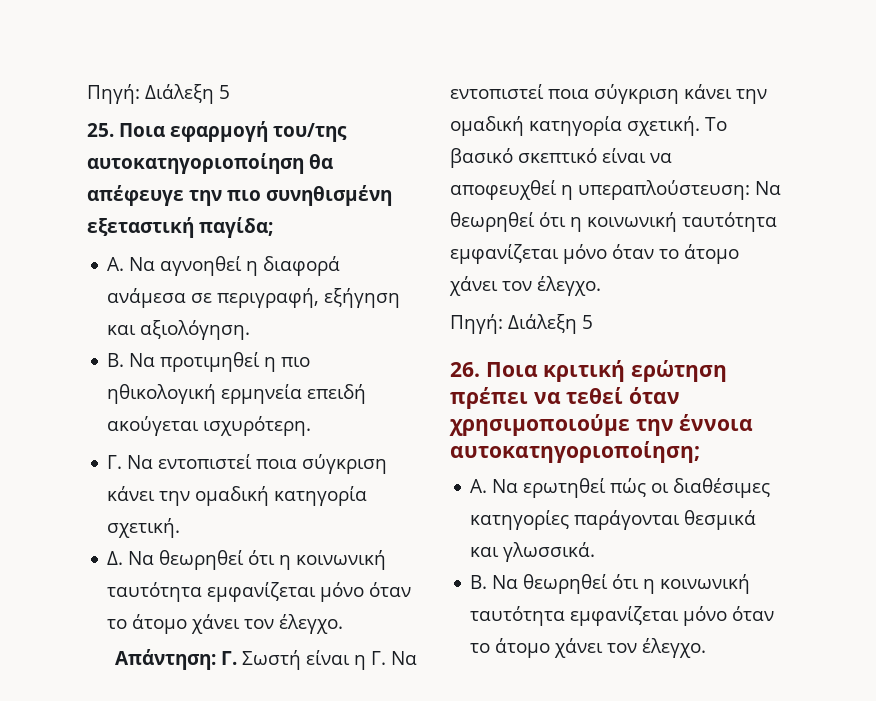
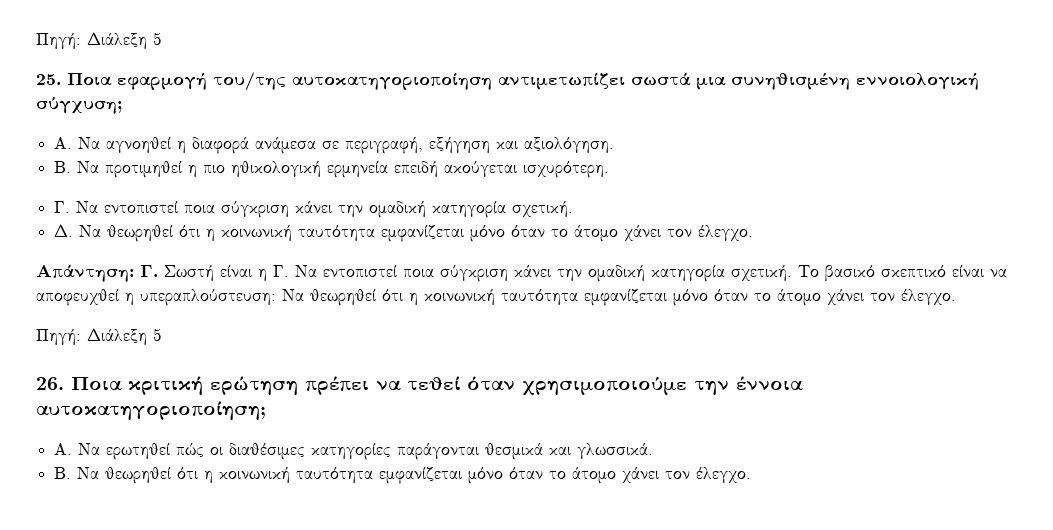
- 25. Ποια εφαρμογή του/της αυτοκατηγοριοποίηση θα απέφευγε την πιο συνηθισμένη εξεταστική παγίδα;
+ 25. Ποια εφαρμογή του/της αυτοκατηγοριοποίηση αντιμετωπίζει σωστά μια συνηθισμένη εννοιολογική σύγχυση;

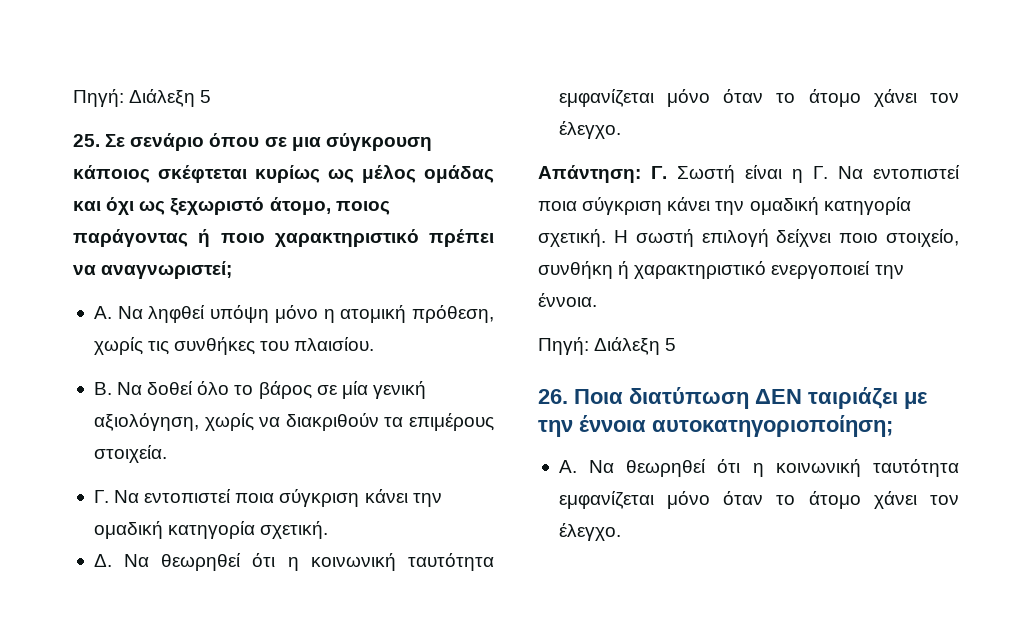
- 25. Ποια εφαρμογή του/της αυτοκατηγοριοποίηση αντιμετωπίζει σωστά μια συνηθισμένη εννοιολογική σύγχυση;
- Α. Να αγνοηθεί η διαφορά ανάμεσα σε περιγραφή, εξήγηση και αξιολόγηση.
- Β. Να προτιμηθεί η πιο ηθικολογική ερμηνεία επειδή ακούγεται ισχυρότερη.
+ 25. Σε σενάριο όπου σε μια σύγκρουση κάποιος σκέφτεται κυρίως ως μέλος ομάδας και όχι ως ξεχωριστό άτομο, ποιος παράγοντας ή ποιο χαρακτηριστικό πρέπει να αναγνωριστεί;
+ Α. Να ληφθεί υπόψη μόνο η ατομική πρόθεση, χωρίς τις συνθήκες του πλαισίου.
+ Β. Να δοθεί όλο το βάρος σε μία γενική αξιολόγηση, χωρίς να διακριθούν τα επιμέρους στοιχεία.
- Το βασικό σκεπτικό είναι να αποφευχθεί η υπεραπλούστευση: Να θεωρηθεί ότι η κοινωνική ταυτότητα εμφανίζεται μόνο όταν το άτομο χάνει τον έλεγχο.
+ Η σωστή επιλογή δείχνει ποιο στοιχείο, συνθήκη ή χαρακτηριστικό ενεργοποιεί την έννοια.
  Πηγή: Διάλεξη 5
- 26. Ποια κριτική ερώτηση πρέπει να τεθεί όταν χρησιμοποιούμε την έννοια αυτοκατηγοριοποίηση;
- Α. Να ερωτηθεί πώς οι διαθέσιμες κατηγορίες παράγονται θεσμικά και γλωσσικά.
- Β. Να θεωρηθεί ότι η κοινωνική ταυτότητα εμφανίζεται μόνο όταν το άτομο χάνει τον έλεγχο.
+ 26. Ποια διατύπωση ΔΕΝ ταιριάζει με την έννοια αυτοκατηγοριοποίηση;
+ Α. Να θεωρηθεί ότι η κοινωνική ταυτότητα εμφανίζεται μόνο όταν το άτομο χάνει τον έλεγχο.

